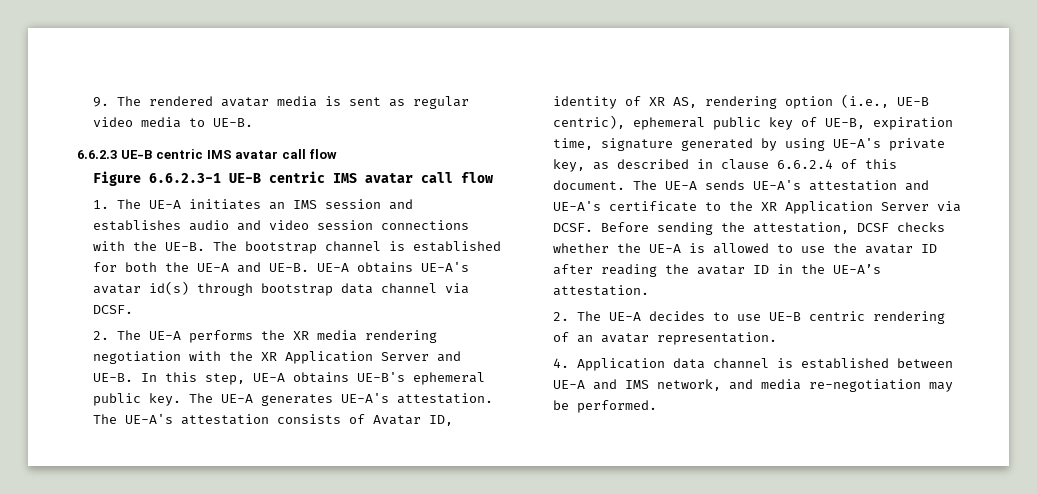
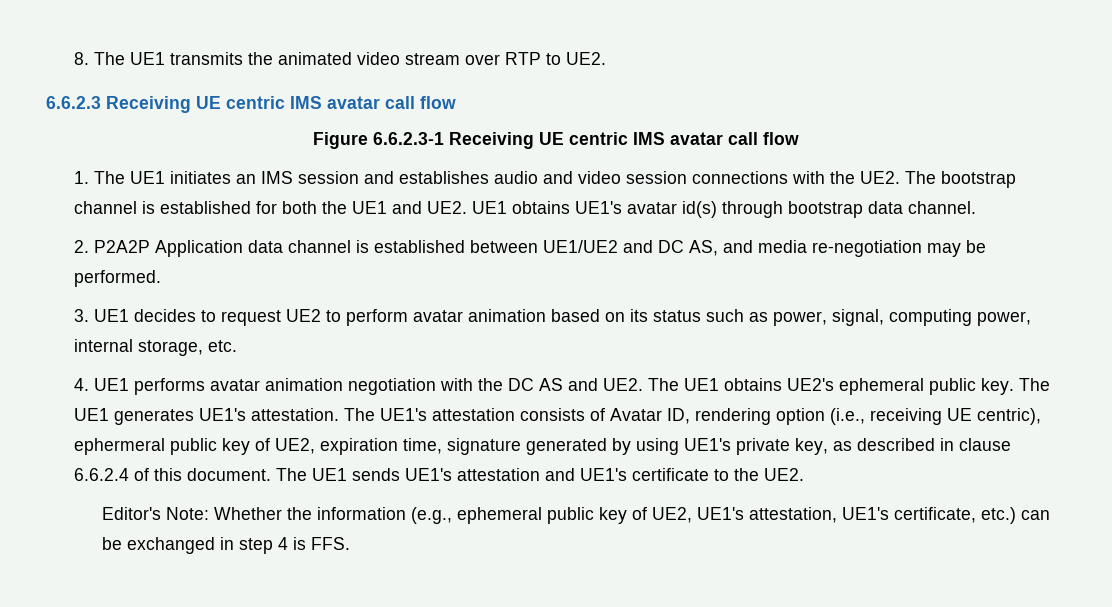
- 9. The rendered avatar media is sent as regular video media to UE-B.
+ 8. The UE1 transmits the animated video stream over RTP to UE2.
- 6.6.2.3 UE-B centric IMS avatar call flow
+ 6.6.2.3 Receiving UE centric IMS avatar call flow
- Figure 6.6.2.3-1 UE-B centric IMS avatar call flow
+ Figure 6.6.2.3-1 Receiving UE centric IMS avatar call flow
- 1. The UE-A initiates an IMS session and establishes audio and video session connections with the UE-B. The bootstrap channel is established for both the UE-A and UE-B. UE-A obtains UE-A's avatar id(s) through bootstrap data channel via DCSF.
- 2. The UE-A performs the XR media rendering negotiation with the XR Application Server and UE-B. In this step, UE-A obtains UE-B's ephemeral public key.
+ 1. The UE1 initiates an IMS session and establishes audio and video session connections with the UE2. The bootstrap channel is established for both the UE1 and UE2. UE1 obtains UE1's avatar id(s) through bootstrap data channel.
+ 2. P2A2P Application data channel is established between UE1/UE2 and DC AS, and media re-negotiation may be performed.
+ 3. UE1 decides to request UE2 to perform avatar animation based on its status such as power, signal, computing power, internal storage, etc.
+ 4. UE1 performs avatar animation negotiation with the DC AS and UE2. The UE1 obtains UE2's ephemeral public key.
- The UE-A generates UE-A's attestation.
+ The UE1 generates UE1's attestation.
- The UE-A's attestation consists of Avatar ID, identity of XR AS, rendering option (i.e., UE-B centric), ephemeral public key of UE-B, expiration time, signature generated by using UE-A's private key, as described in clause 6.6.2.4 of this document.
+ The UE1's attestation consists of Avatar ID, rendering option (i.e., receiving UE centric), ephermeral public key of UE2, expiration time, signature generated by using UE1's private key, as described in clause 6.6.2.4 of this document.
- The UE-A sends UE-A's attestation and UE-A's certificate to the XR Application Server via DCSF. Before sending the attestation, DCSF checks whether the UE-A is allowed to use the avatar ID after reading the avatar ID in the UE-A’s attestation.
- 2. The UE-A decides to use UE-B centric rendering of an avatar representation.
- 4. Application data channel is established between UE-A and IMS network, and media re-negotiation may be performed.
+ The UE1 sends UE1's attestation and UE1's certificate to the UE2.
+ Editor's Note: Whether the information (e.g., ephemeral public key of UE2, UE1's attestation, UE1's certificate, etc.) can be exchanged in step 4 is FFS.

